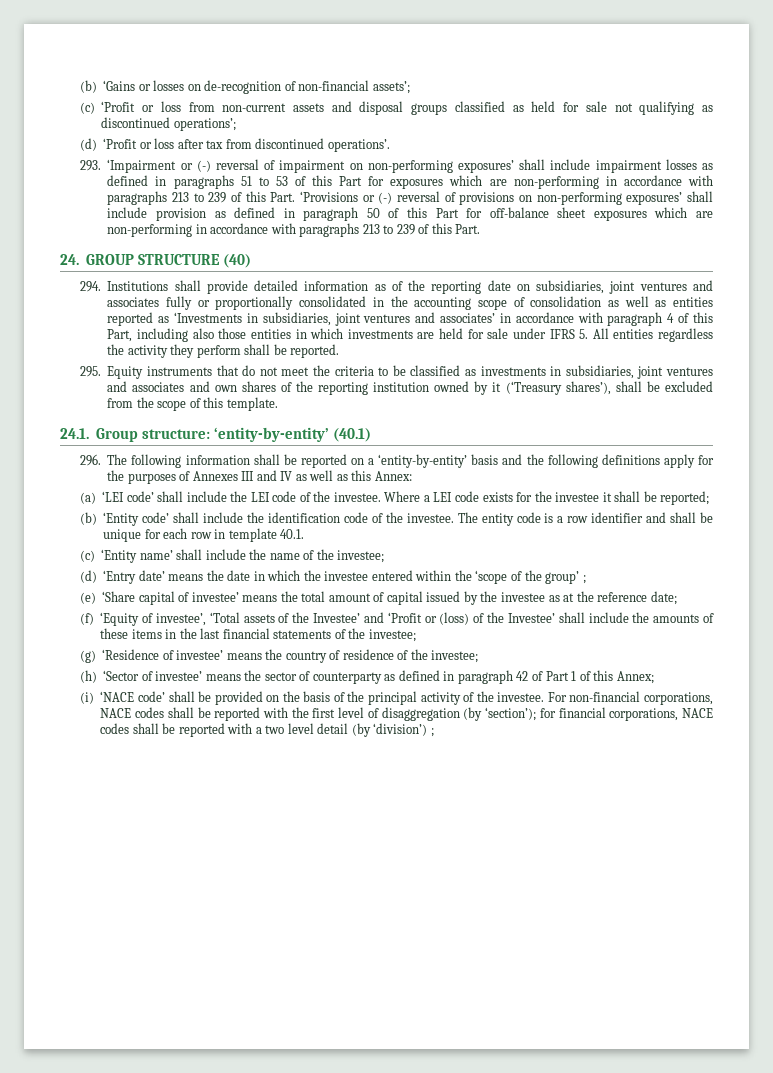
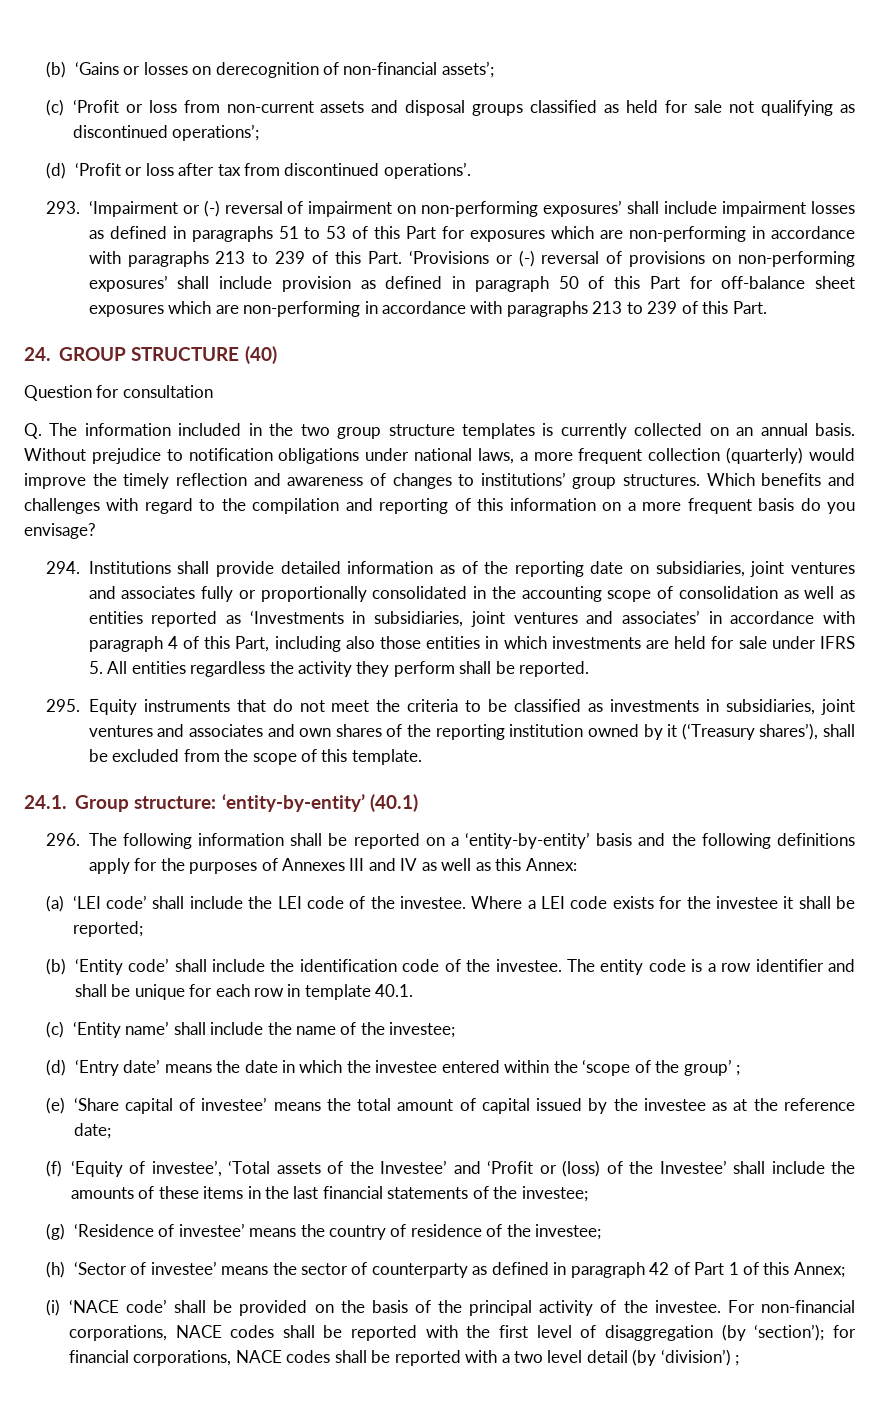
- (b) ‘Gains or losses on de-recognition of non-financial assets’;
+ (b) ‘Gains or losses on derecognition of non-financial assets’;
+ Question for consultation
+ Q. The information included in the two group structure templates is currently collected on an annual basis. Without prejudice to notification obligations under national laws, a more frequent collection (quarterly) would improve the timely reflection and awareness of changes to institutions’ group structures. Which benefits and challenges with regard to the compilation and reporting of this information on a more frequent basis do you envisage?

